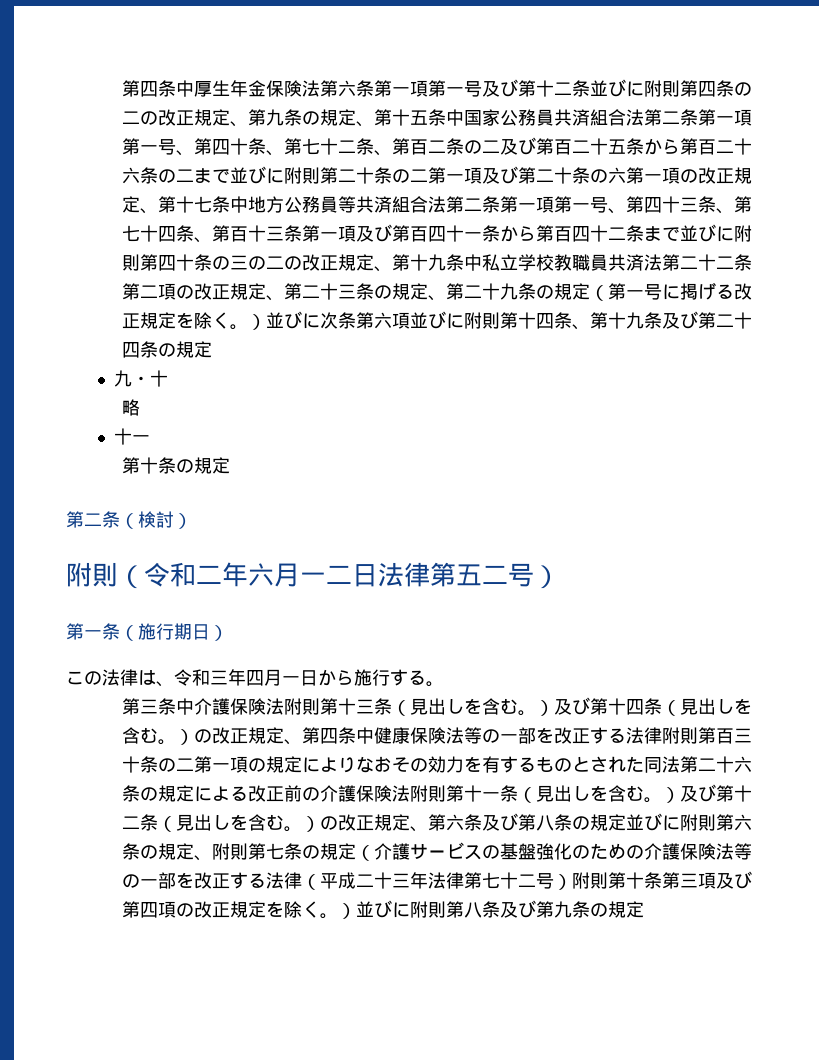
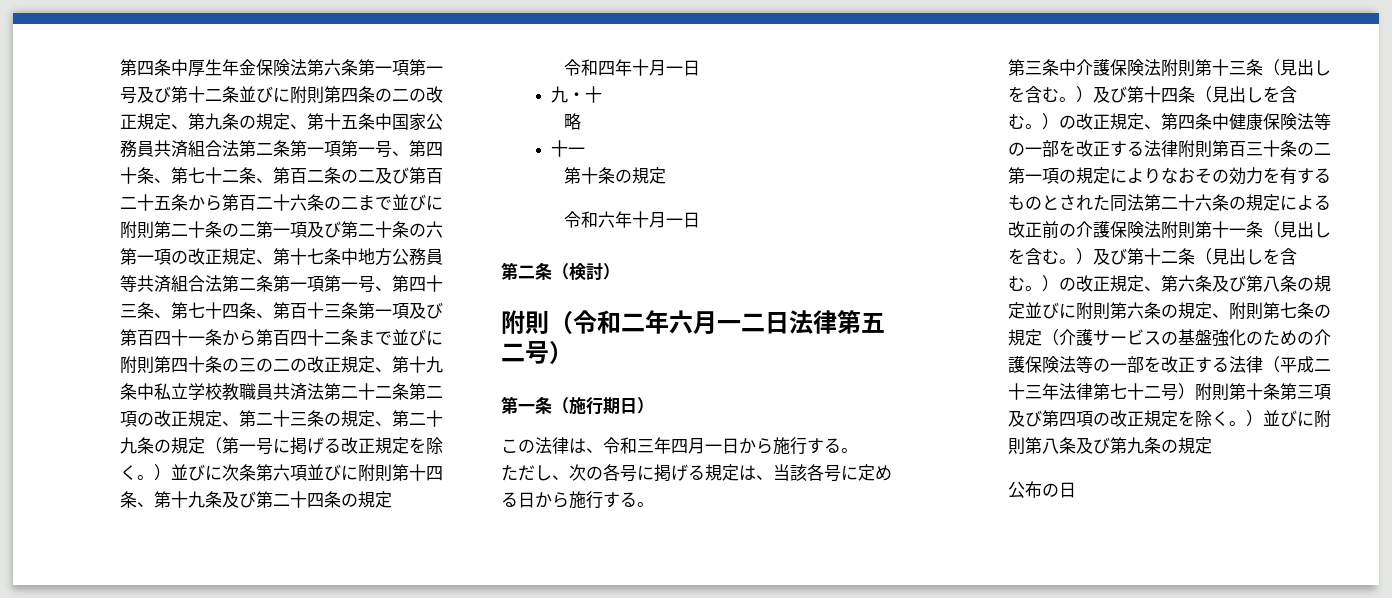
+ 令和四年十月一日
+ 令和六年十月一日
+ ただし、次の各号に掲げる規定は、当該各号に定める日から施行する。
+ 公布の日

